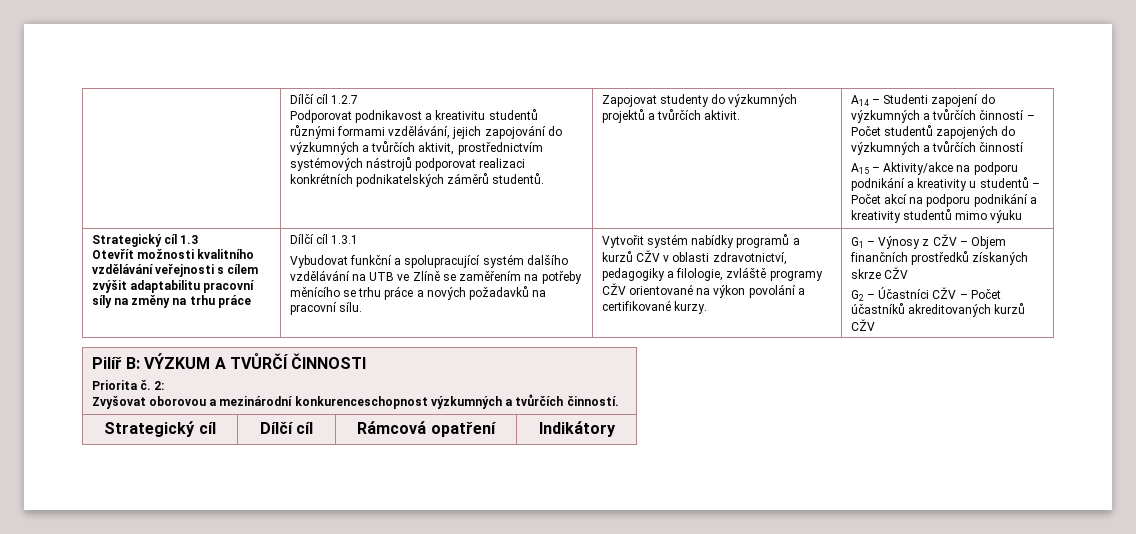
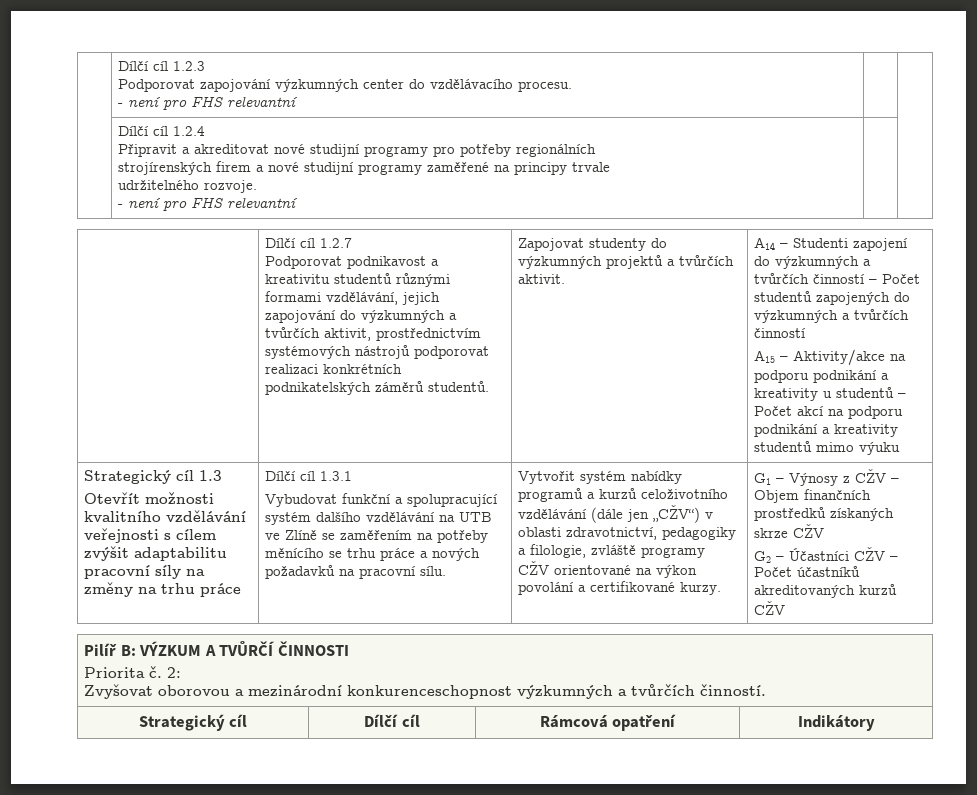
+ Dílčí cíl 1.2.3
+ Podporovat zapojování výzkumných center do vzdělávacího procesu.
+ - není pro FHS relevantní | |
+ | Dílčí cíl 1.2.4
+ Připravit a akreditovat nové studijní programy pro potřeby regionálních
+ strojírenských firem a nové studijní programy zaměřené na principy trvale
+ udržitelného rozvoje.
+ - není pro FHS relevantní | |
- Vytvořit systém nabídky programů a kurzů CŽV v oblasti zdravotnictví, pedagogiky a filologie, zvláště programy CŽV orientované na výkon povolání a certifikované kurzy.
+ Vytvořit systém nabídky programů a kurzů celoživotního vzdělávání (dále jen „CŽV“) v oblasti zdravotnictví, pedagogiky a filologie, zvláště programy CŽV orientované na výkon povolání a certifikované kurzy.

